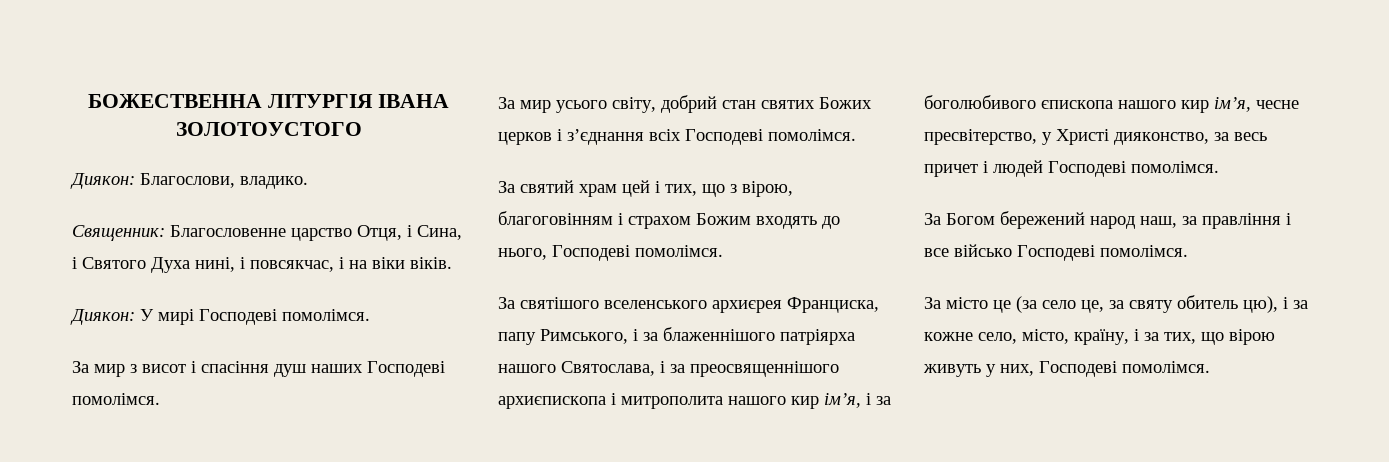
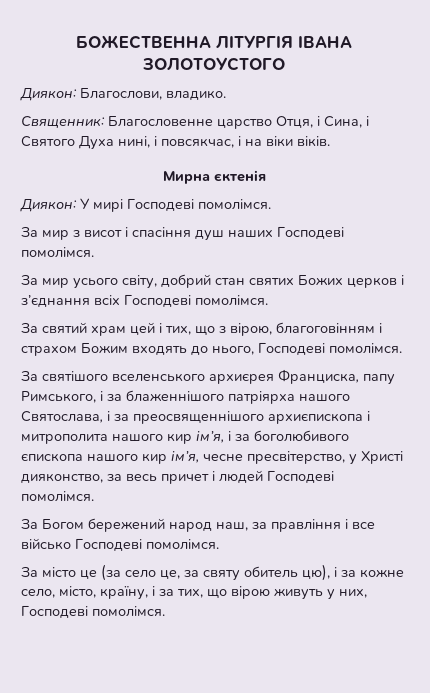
+ Мирна єктенія

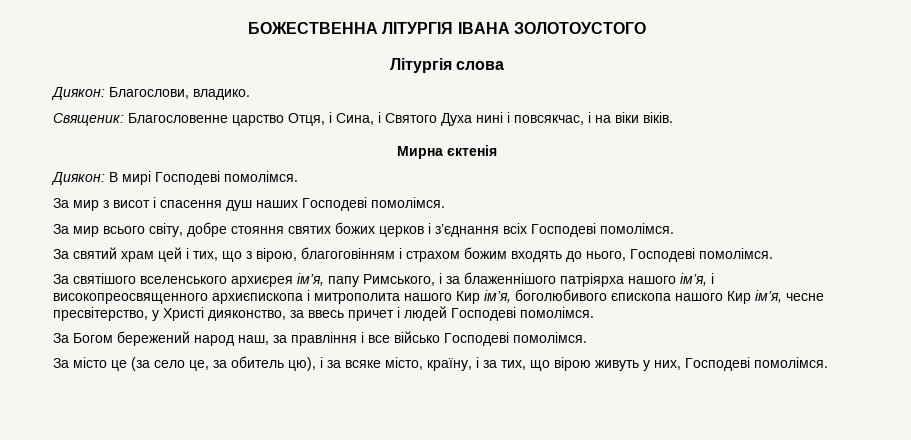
+ Літургія слова
- Священник: Благословенне царство Отця, і Сина, і Святого Духа нині, і повсякчас, і на віки віків.
+ Священик: Благословенне царство Отця, і Сина, і Святого Духа нині і повсякчас, і на віки віків.
- Диякон: У мирі Господеві помолімся.
+ Диякон: В мирі Господеві помолімся.
- За мир з висот і спасіння душ наших Господеві помолімся.
+ За мир з висот і спасення душ наших Господеві помолімся.
- За мир усього світу, добрий стан святих Божих церков і з’єднання всіх Господеві помолімся.
+ За мир всього світу, добре стояння святих божих церков і з’єднання всіх Господеві помолімся.
- За святий храм цей і тих, що з вірою, благоговінням і страхом Божим входять до нього, Господеві помолімся.
+ За святий храм цей і тих, що з вірою, благоговінням і страхом божим входять до нього, Господеві помолімся.
- За святішого вселенського архиєрея Франциска, папу Римського, і за блаженнішого патріярха нашого Святослава, і за преосвященнішого архиєпископа і митрополита нашого кир ім’я, і за боголюбивого єпископа нашого кир ім’я, чесне пресвітерство, у Христі дияконство, за весь причет і людей Господеві помолімся.
+ За святішого вселенського архиєрея ім’я, папу Римського, і за блаженнішого патріярха нашого ім’я, і високопреосвященного архиєпископа і митрополита нашого Кир ім’я, боголюбивого єпископа нашого Кир ім’я, чесне пресвітерство, у Христі дияконство, за ввесь причет і людей Господеві помолімся.
- За місто це (за село це, за святу обитель цю), і за кожне село, місто, країну, і за тих, що вірою живуть у них, Господеві помолімся.
+ За місто це (за село це, за обитель цю), і за всяке місто, країну, і за тих, що вірою живуть у них, Господеві помолімся.

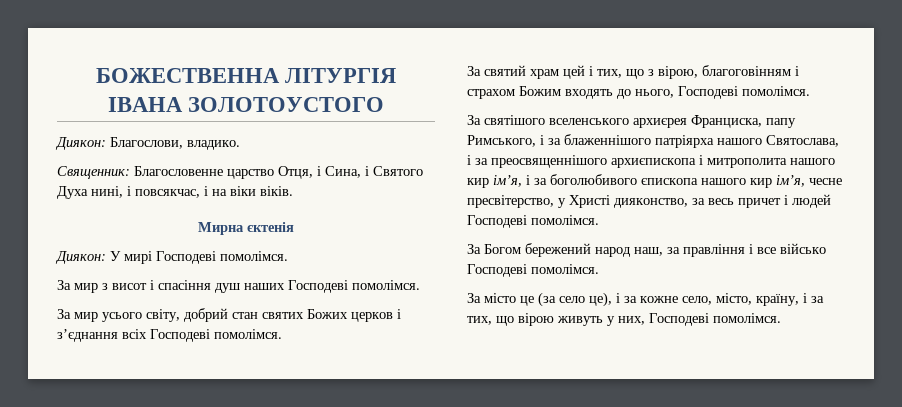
- Літургія слова
- Священик: Благословенне царство Отця, і Сина, і Святого Духа нині і повсякчас, і на віки віків.
+ Священник: Благословенне царство Отця, і Сина, і Святого Духа нині, і повсякчас, і на віки віків.
- Диякон: В мирі Господеві помолімся.
+ Диякон: У мирі Господеві помолімся.
- За мир з висот і спасення душ наших Господеві помолімся.
+ За мир з висот і спасіння душ наших Господеві помолімся.
- За мир всього світу, добре стояння святих божих церков і з’єднання всіх Господеві помолімся.
+ За мир усього світу, добрий стан святих Божих церков і з’єднання всіх Господеві помолімся.
- За святий храм цей і тих, що з вірою, благоговінням і страхом божим входять до нього, Господеві помолімся.
+ За святий храм цей і тих, що з вірою, благоговінням і страхом Божим входять до нього, Господеві помолімся.
- За святішого вселенського архиєрея ім’я, папу Римського, і за блаженнішого патріярха нашого ім’я, і високопреосвященного архиєпископа і митрополита нашого Кир ім’я, боголюбивого єпископа нашого Кир ім’я, чесне пресвітерство, у Христі дияконство, за ввесь причет і людей Господеві помолімся.
+ За святішого вселенського архиєрея Франциска, папу Римського, і за блаженнішого патріярха нашого Святослава, і за преосвященнішого архиєпископа і митрополита нашого кир ім’я, і за боголюбивого єпископа нашого кир ім’я, чесне пресвітерство, у Христі дияконство, за весь причет і людей Господеві помолімся.
- За місто це (за село це, за обитель цю), і за всяке місто, країну, і за тих, що вірою живуть у них, Господеві помолімся.
+ За місто це (за село це), і за кожне село, місто, країну, і за тих, що вірою живуть у них, Господеві помолімся.

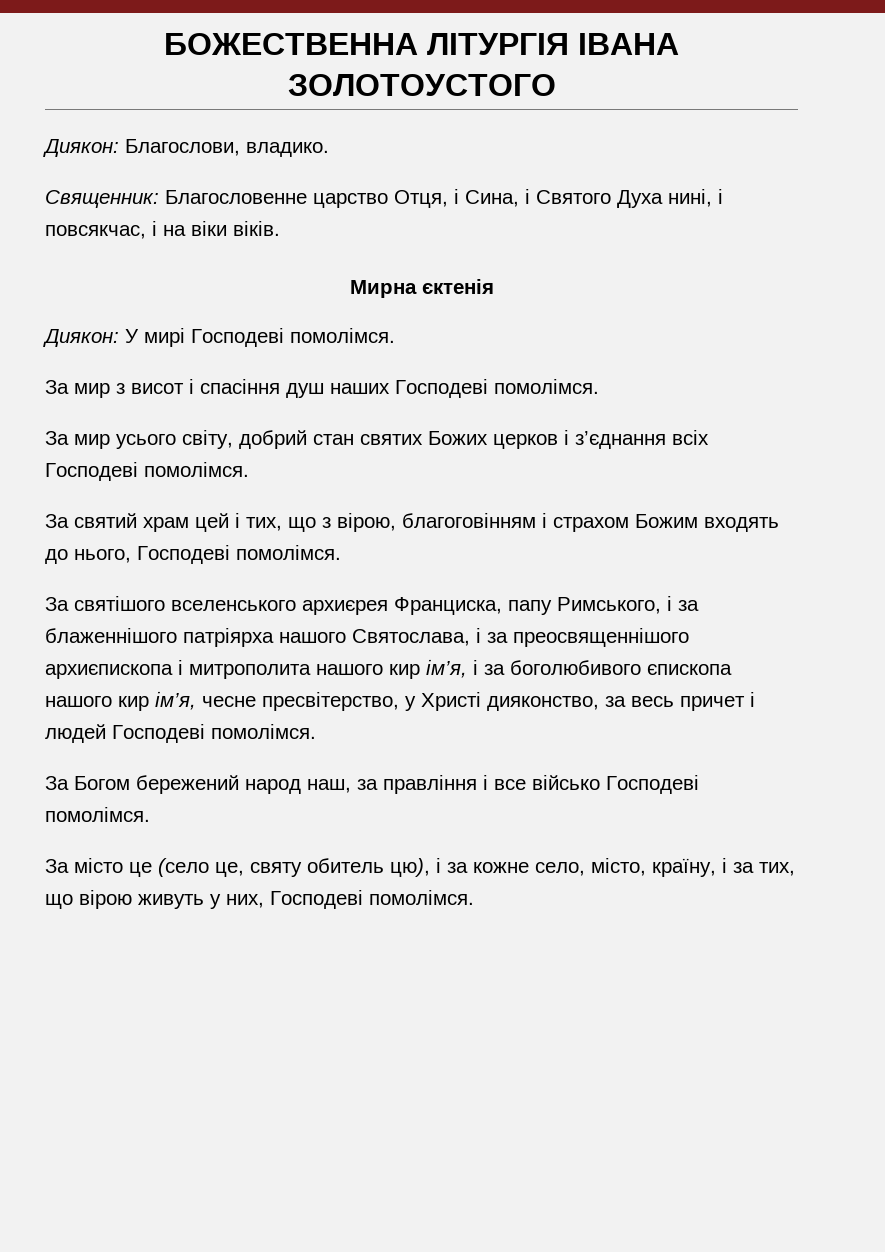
- За місто це (за село це), і за кожне село, місто, країну, і за тих, що вірою живуть у них, Господеві помолімся.
+ За місто це (село це, святу обитель цю), і за кожне село, місто, країну, і за тих, що вірою живуть у них, Господеві помолімся.

